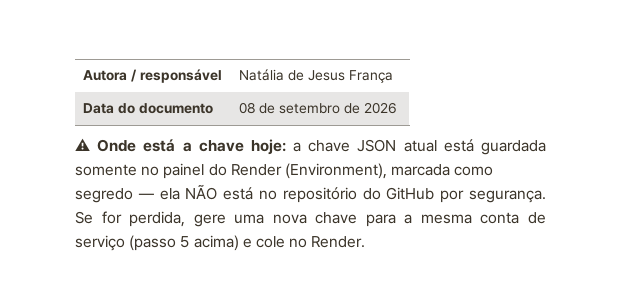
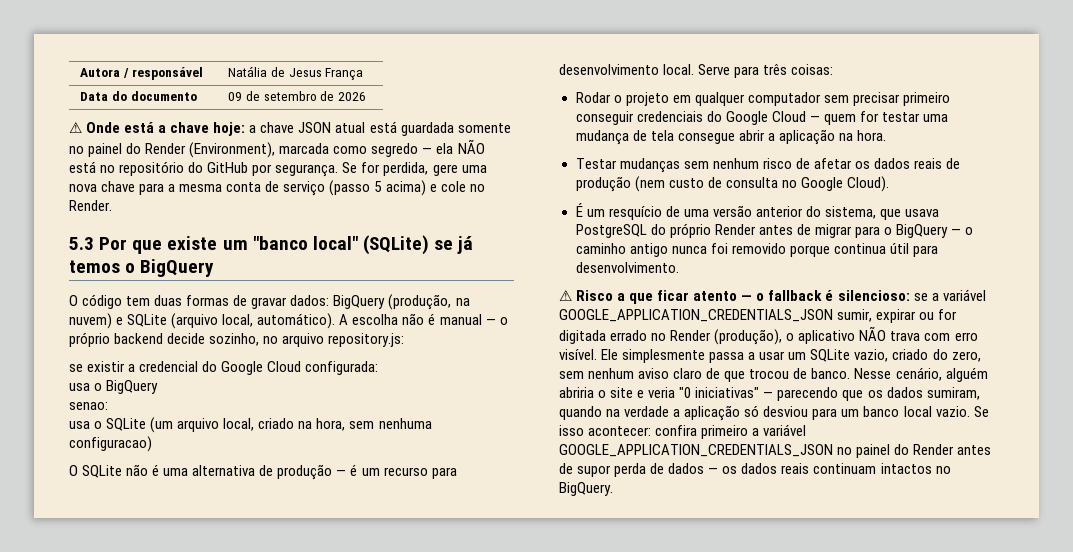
- Data do documento | 08 de setembro de 2026
+ Data do documento | 09 de setembro de 2026
+ 5.3 Por que existe um "banco local" (SQLite) se já temos o BigQuery
+ O código tem duas formas de gravar dados: BigQuery (produção, na nuvem) e SQLite (arquivo local, automático). A escolha não é manual — o próprio backend decide sozinho, no arquivo repository.js:
+ se existir a credencial do Google Cloud configurada:
+ usa o BigQuery
+ senao:
+ usa o SQLite (um arquivo local, criado na hora, sem nenhuma configuracao)
+ O SQLite não é uma alternativa de produção — é um recurso para desenvolvimento local. Serve para três coisas:
+ Rodar o projeto em qualquer computador sem precisar primeiro conseguir credenciais do Google Cloud — quem for testar uma mudança de tela consegue abrir a aplicação na hora.
+ Testar mudanças sem nenhum risco de afetar os dados reais de produção (nem custo de consulta no Google Cloud).
+ É um resquício de uma versão anterior do sistema, que usava PostgreSQL do próprio Render antes de migrar para o BigQuery — o caminho antigo nunca foi removido porque continua útil para desenvolvimento.
+ ⚠ Risco a que ficar atento — o fallback é silencioso: se a variável GOOGLE_APPLICATION_CREDENTIALS_JSON sumir, expirar ou for digitada errado no Render (produção), o aplicativo NÃO trava com erro visível. Ele simplesmente passa a usar um SQLite vazio, criado do zero, sem nenhum aviso claro de que trocou de banco. Nesse cenário, alguém abriria o site e veria "0 iniciativas" — parecendo que os dados sumiram, quando na verdade a aplicação só desviou para um banco local vazio. Se isso acontecer: confira primeiro a variável GOOGLE_APPLICATION_CREDENTIALS_JSON no painel do Render antes de supor perda de dados — os dados reais continuam intactos no BigQuery.

